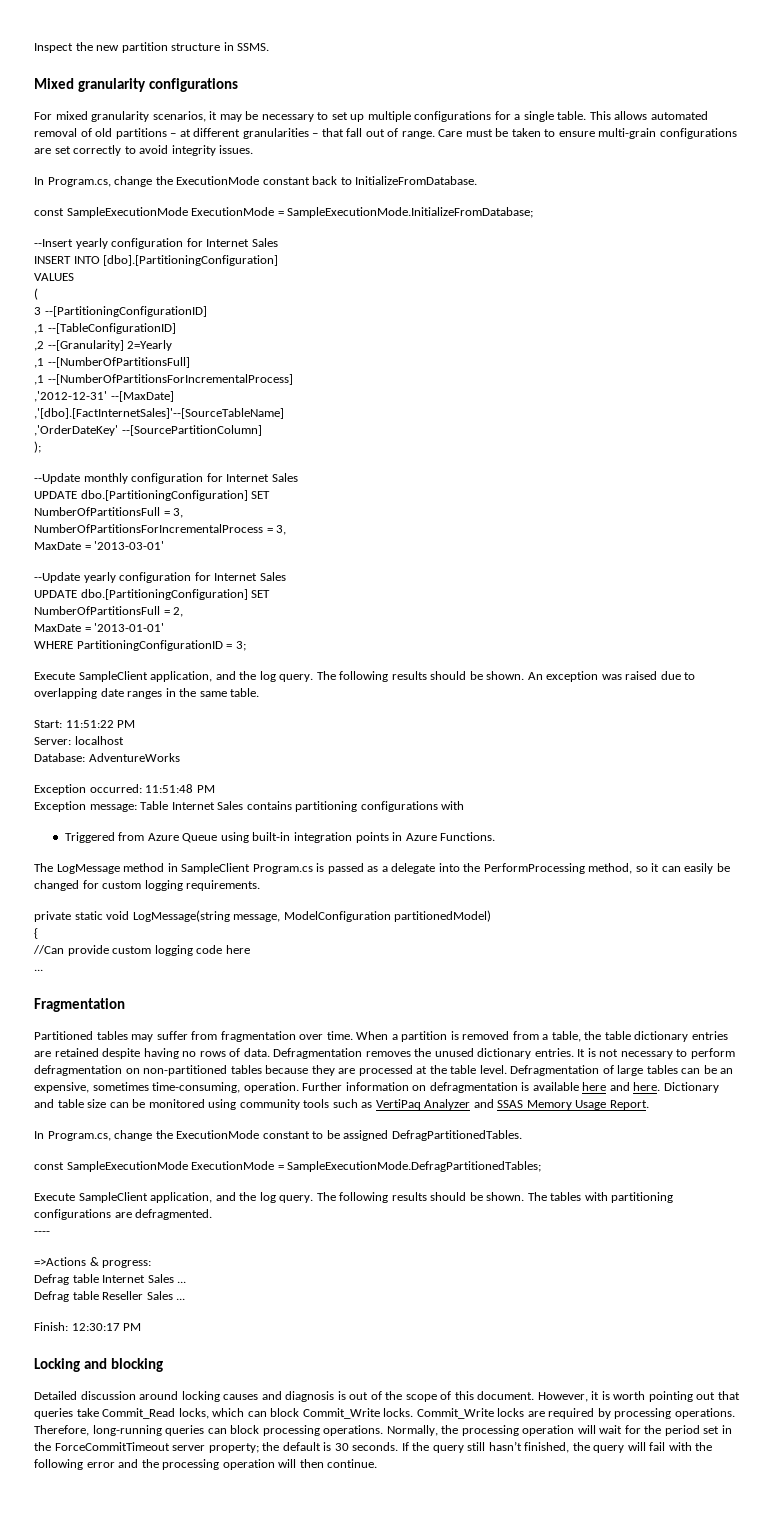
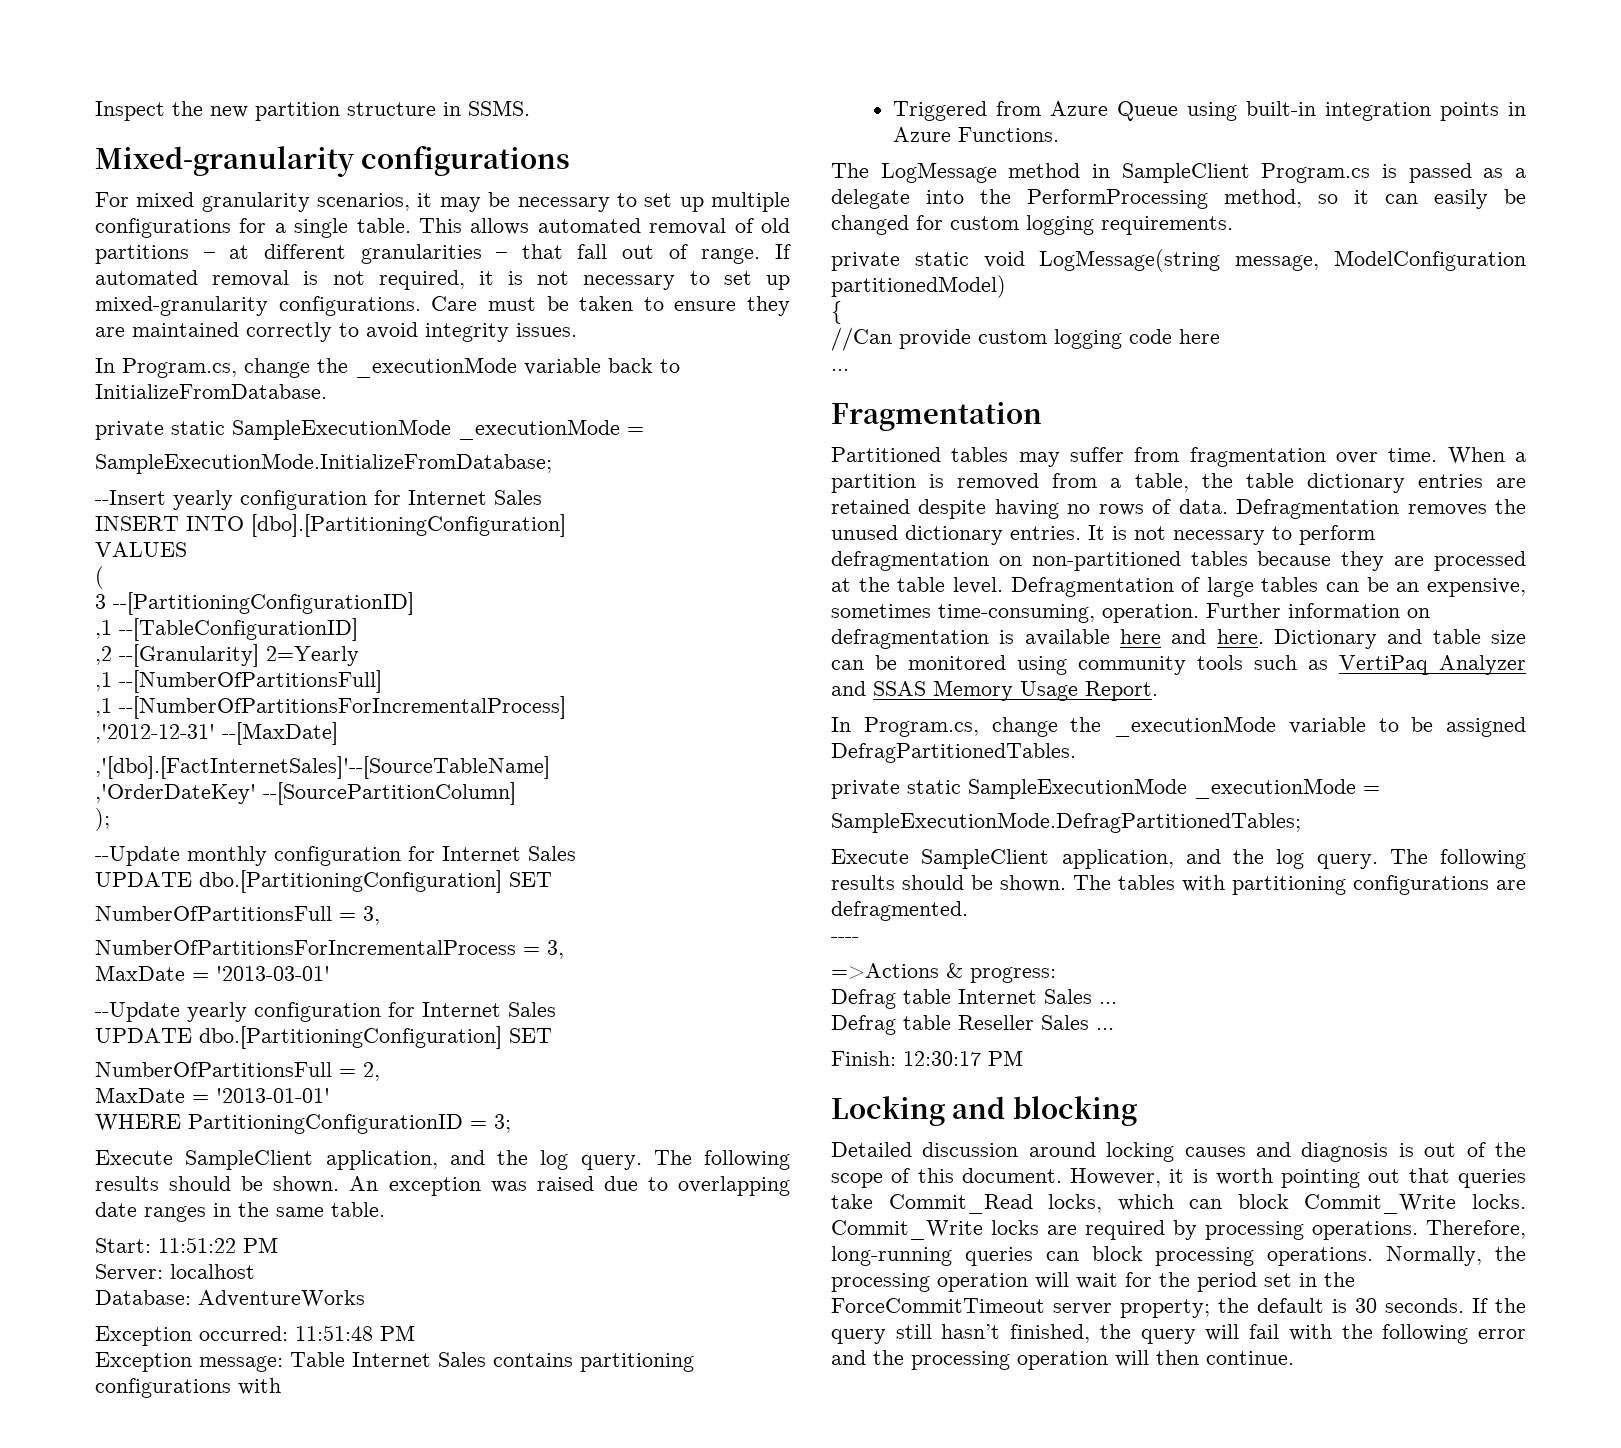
- Mixed granularity configurations
+ Mixed-granularity configurations
+ If automated removal is not required, it is not necessary to set up mixed-granularity configurations.
- Care must be taken to ensure multi-grain configurations are set correctly to avoid integrity issues.
+ Care must be taken to ensure they are maintained correctly to avoid integrity issues.
- In Program.cs, change the ExecutionMode constant back to InitializeFromDatabase.
- const SampleExecutionMode ExecutionMode = SampleExecutionMode.InitializeFromDatabase;
+ In Program.cs, change the _executionMode variable back to InitializeFromDatabase.
+ private static SampleExecutionMode _executionMode =
+ SampleExecutionMode.InitializeFromDatabase;
- In Program.cs, change the ExecutionMode constant to be assigned DefragPartitionedTables.
- const SampleExecutionMode ExecutionMode = SampleExecutionMode.DefragPartitionedTables;
+ In Program.cs, change the _executionMode variable to be assigned DefragPartitionedTables.
+ private static SampleExecutionMode _executionMode =
+ SampleExecutionMode.DefragPartitionedTables;

